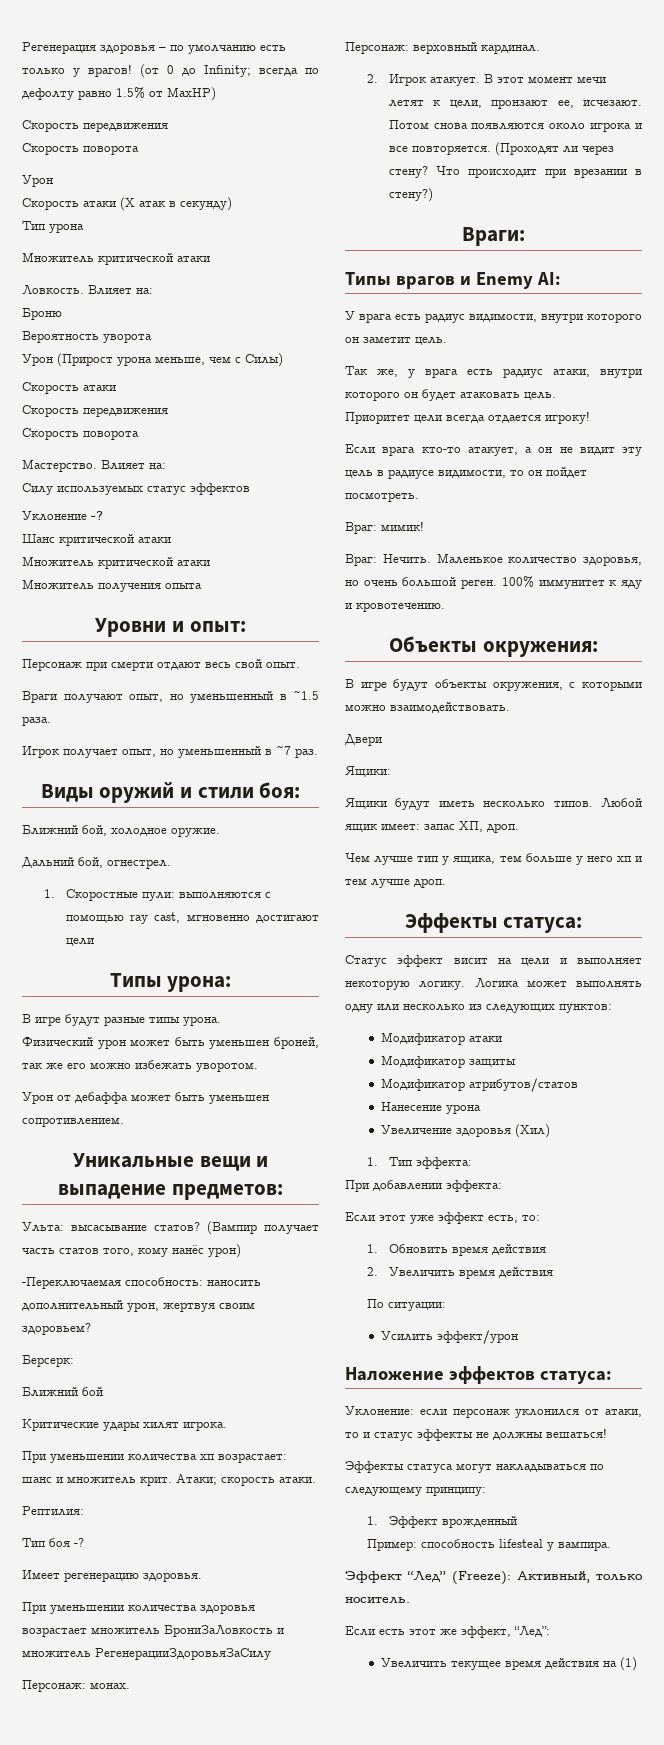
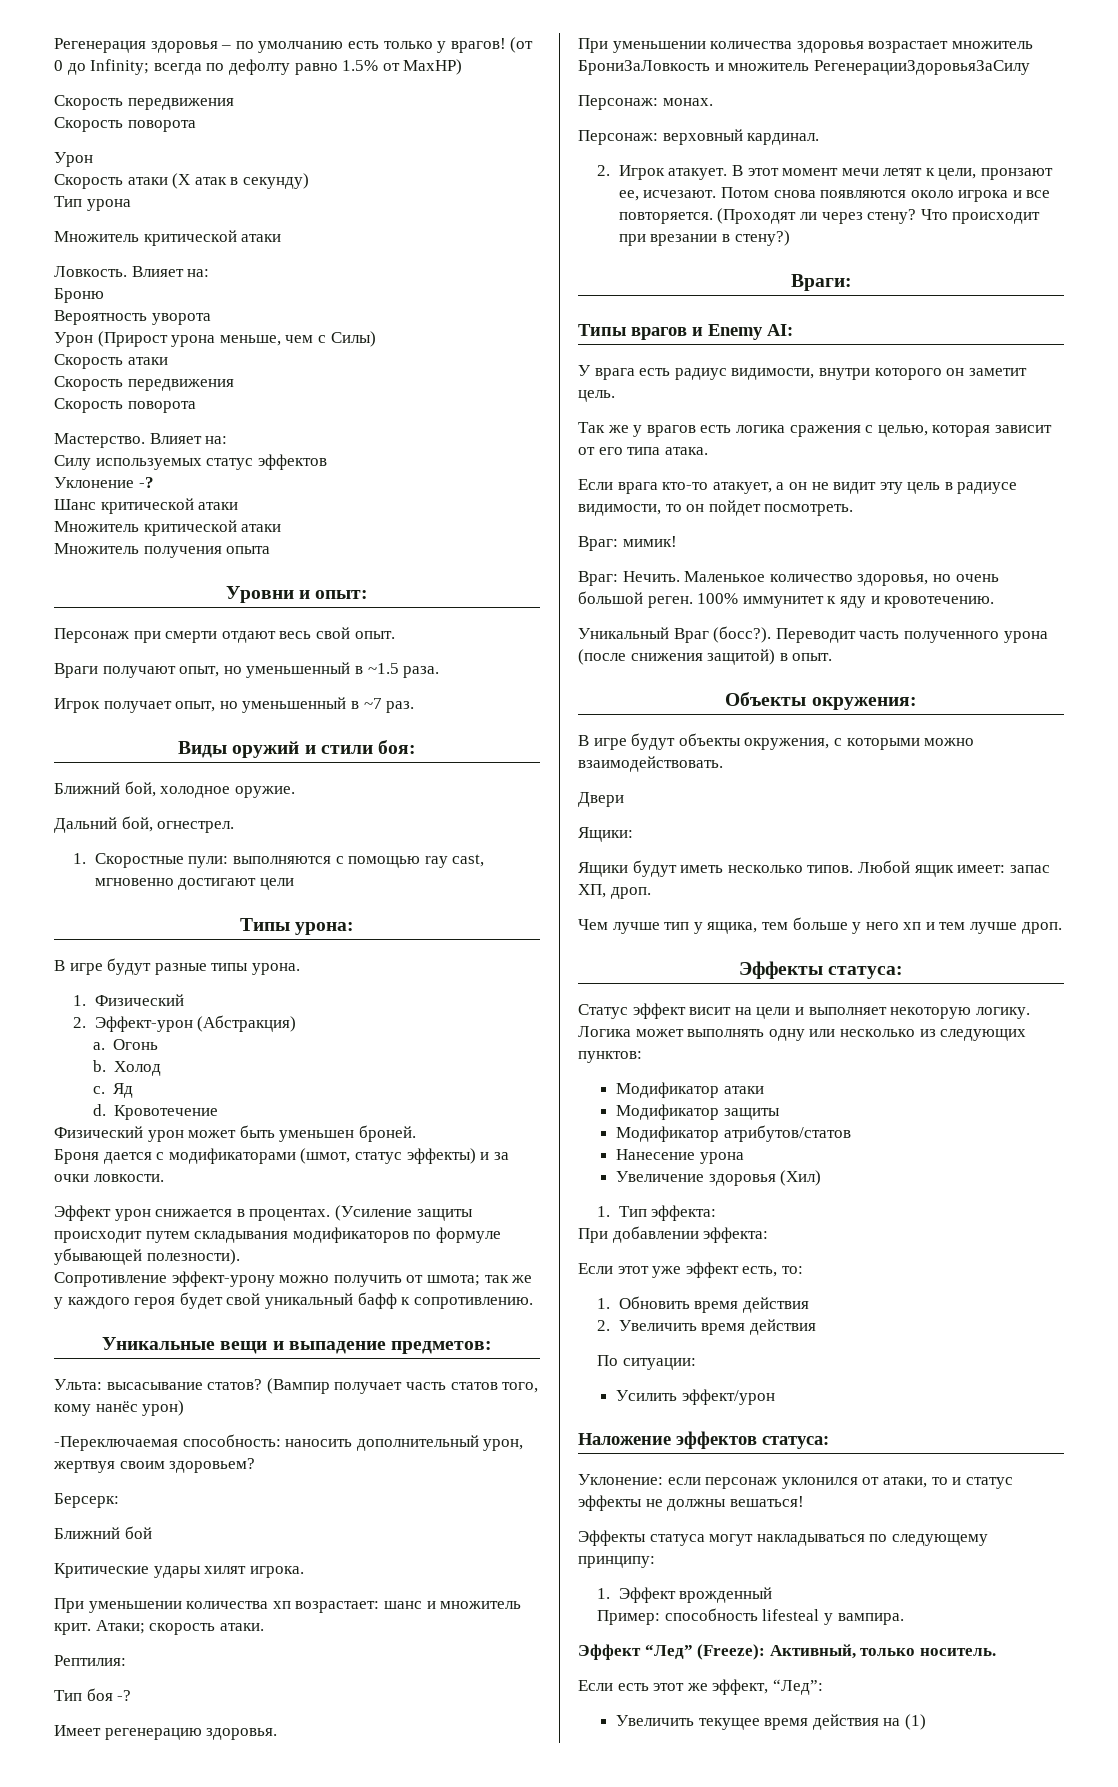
+ 1. Физический
+ 2. Эффект-урон (Абстракция)
+ a. Огонь
+ b. Холод
+ c. Яд
+ d. Кровотечение
- Физический урон может быть уменьшен броней, так же его можно избежать уворотом.
- Урон от дебаффа может быть уменьшен сопротивлением.
+ Физический урон может быть уменьшен броней.
+ Броня дается с модификаторами (шмот, статус эффекты) и за очки ловкости.
+ Эффект урон снижается в процентах. (Усиление защиты происходит путем складывания модификаторов по формуле убывающей полезности).
+ Сопротивление эффект-урону можно получить от шмота; так же у каждого героя будет свой уникальный бафф к сопротивлению.
- Так же, у врага есть радиус атаки, внутри которого он будет атаковать цель.
- Приоритет цели всегда отдается игроку!
+ Так же у врагов есть логика сражения с целью, которая зависит от его типа атака.
+ Уникальный Враг (босс?). Переводит часть полученного урона (после снижения защитой) в опыт.

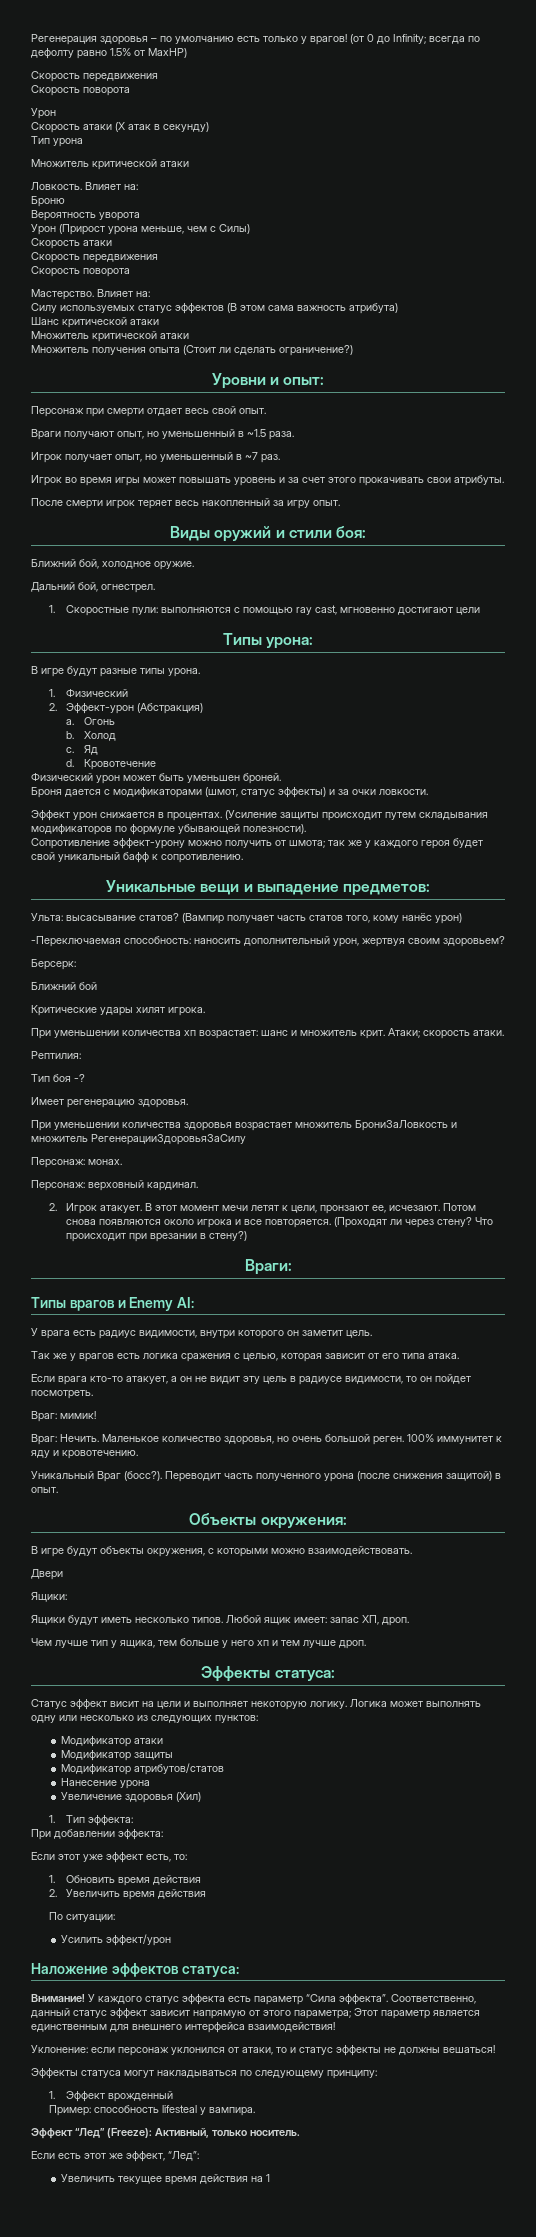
- Силу используемых статус эффектов
- Уклонение -?
+ Силу используемых статус эффектов (В этом сама важность атрибута)
- Множитель получения опыта
+ Множитель получения опыта (Стоит ли сделать ограничение?)
- Персонаж при смерти отдают весь свой опыт.
+ Персонаж при смерти отдает весь свой опыт.
+ Игрок во время игры может повышать уровень и за счет этого прокачивать свои атрибуты.
+ После смерти игрок теряет весь накопленный за игру опыт.
+ Внимание! У каждого статус эффекта есть параметр “Сила эффекта”. Соответственно, данный статус эффект зависит напрямую от этого параметра; Этот параметр является единственным для внешнего интерфейса взаимодействия!
- Увеличить текущее время действия на (1)
+ Увеличить текущее время действия на 1

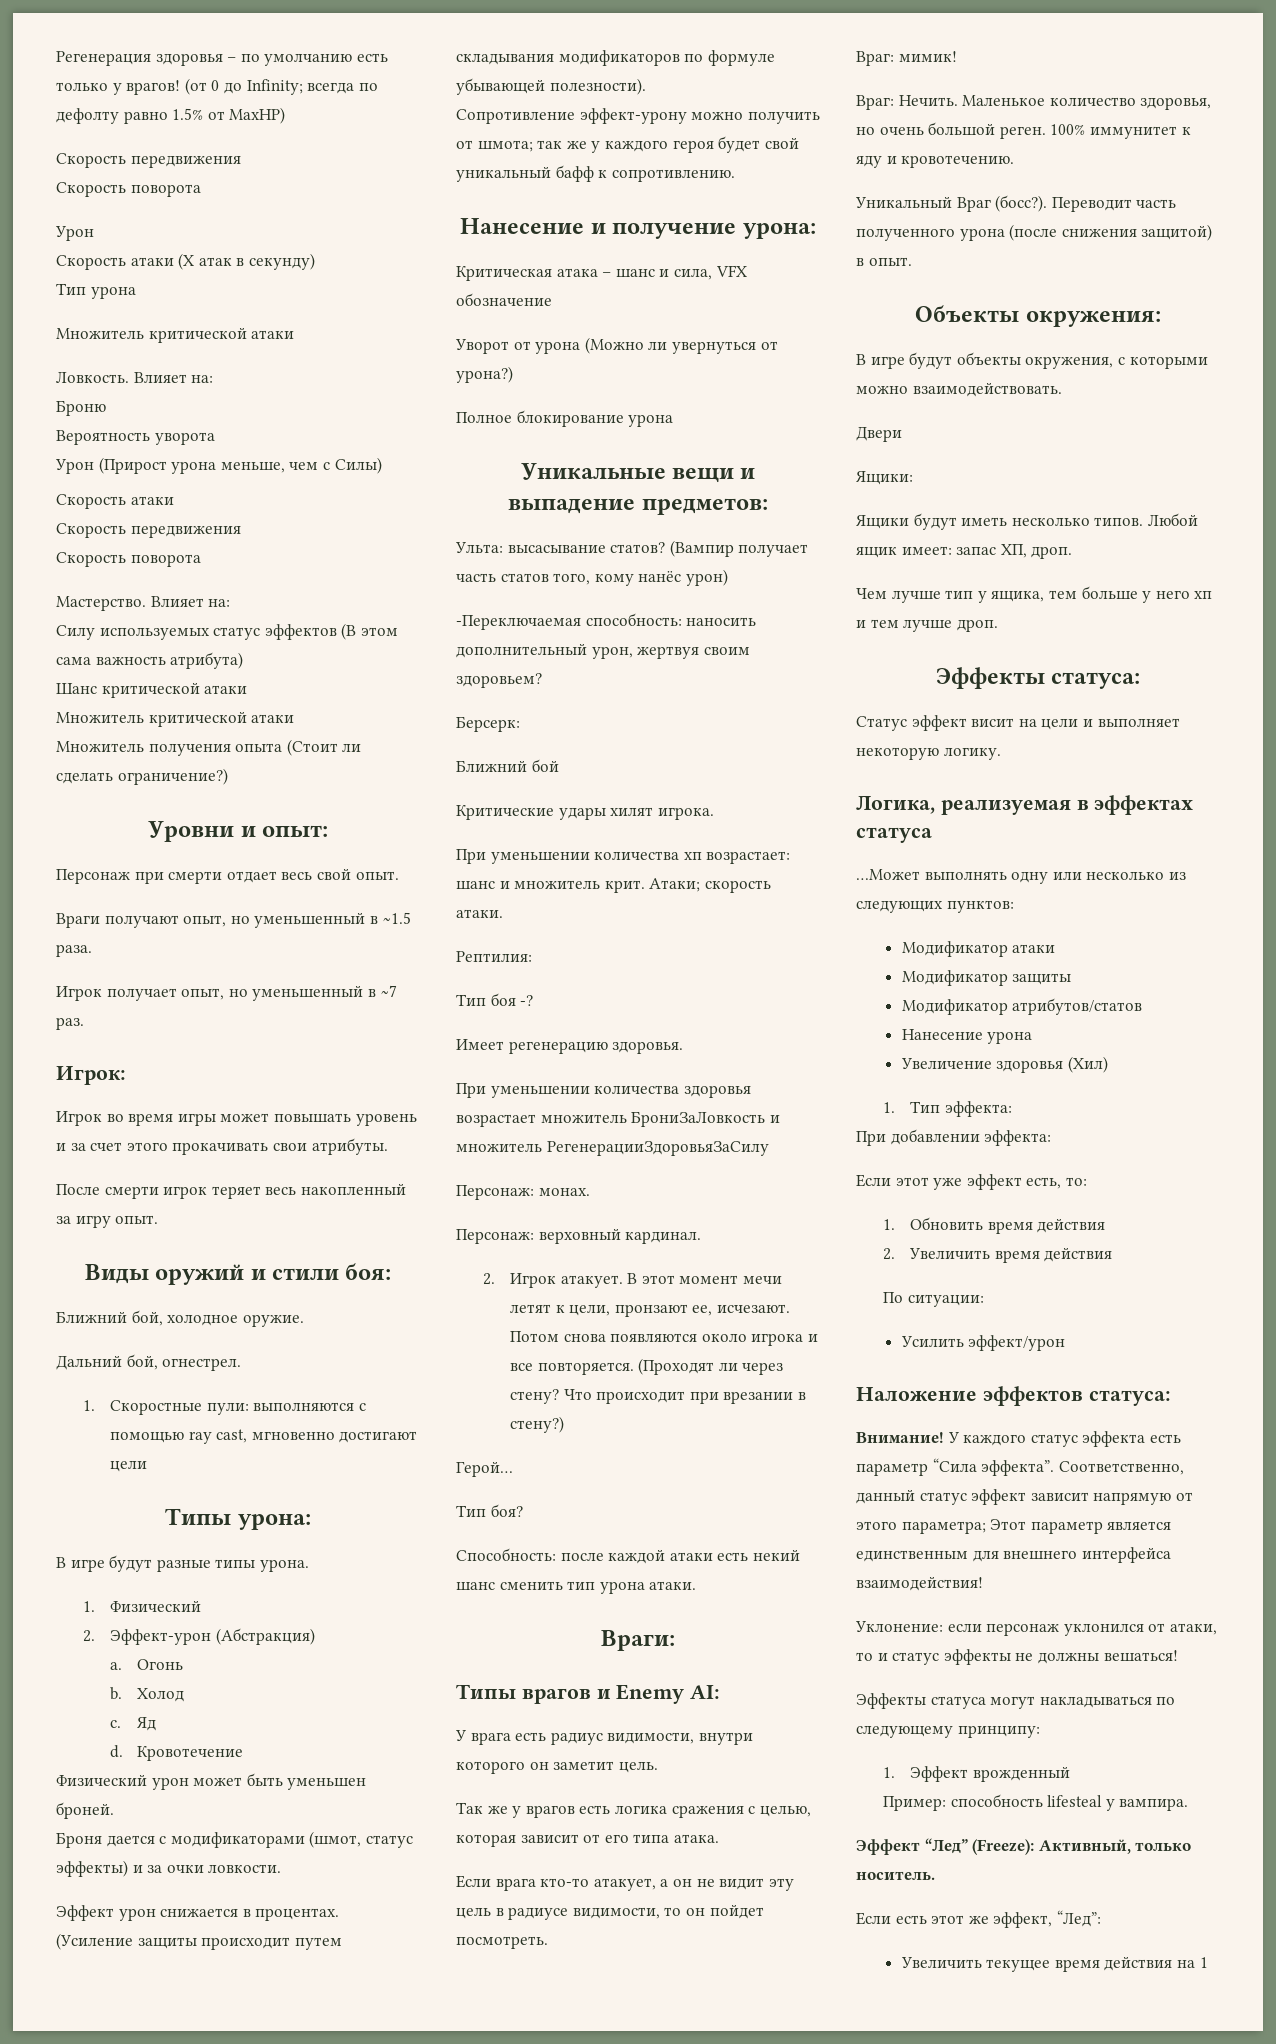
+ Игрок:
+ Нанесение и получение урона:
+ Критическая атака – шанс и сила, VFX обозначение
+ Уворот от урона (Можно ли увернуться от урона?)
+ Полное блокирование урона
+ Герой…
+ Тип боя?
+ Способность: после каждой атаки есть некий шанс сменить тип урона атаки.
- Статус эффект висит на цели и выполняет некоторую логику. Логика может выполнять одну или несколько из следующих пунктов:
+ Статус эффект висит на цели и выполняет некоторую логику.
+ Логика, реализуемая в эффектах статуса
+ …Может выполнять одну или несколько из следующих пунктов:

